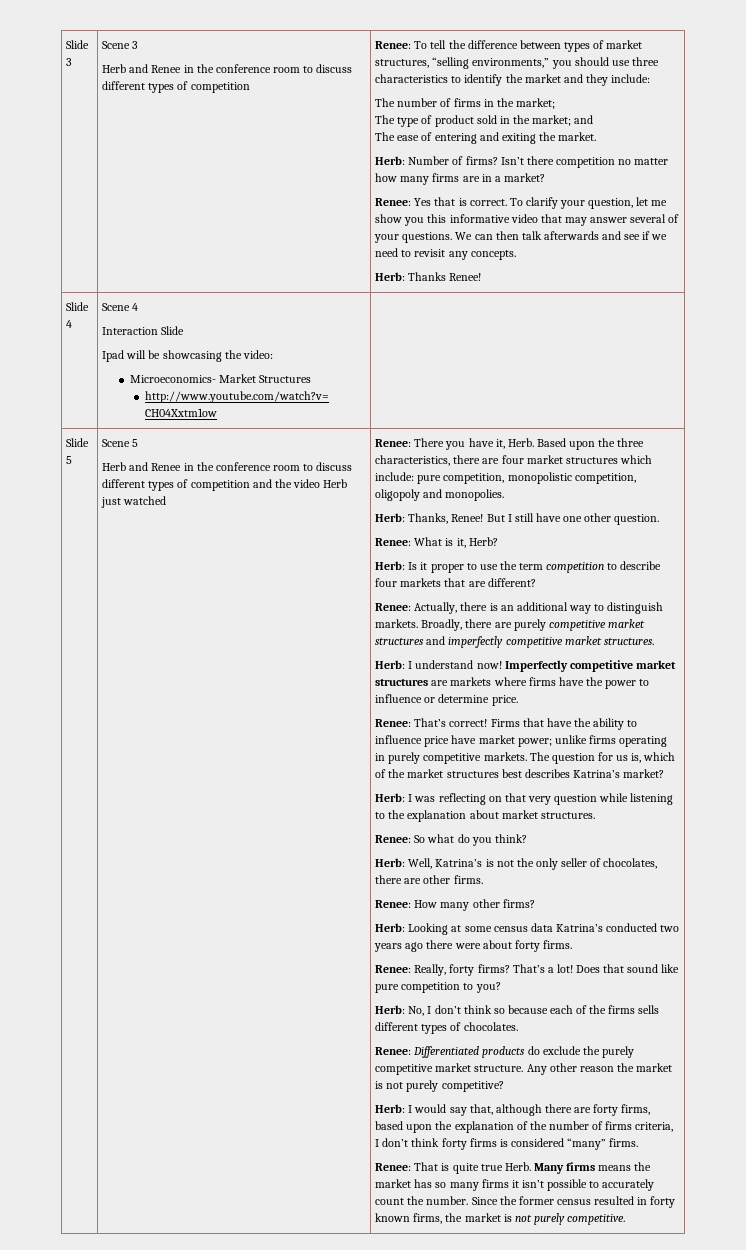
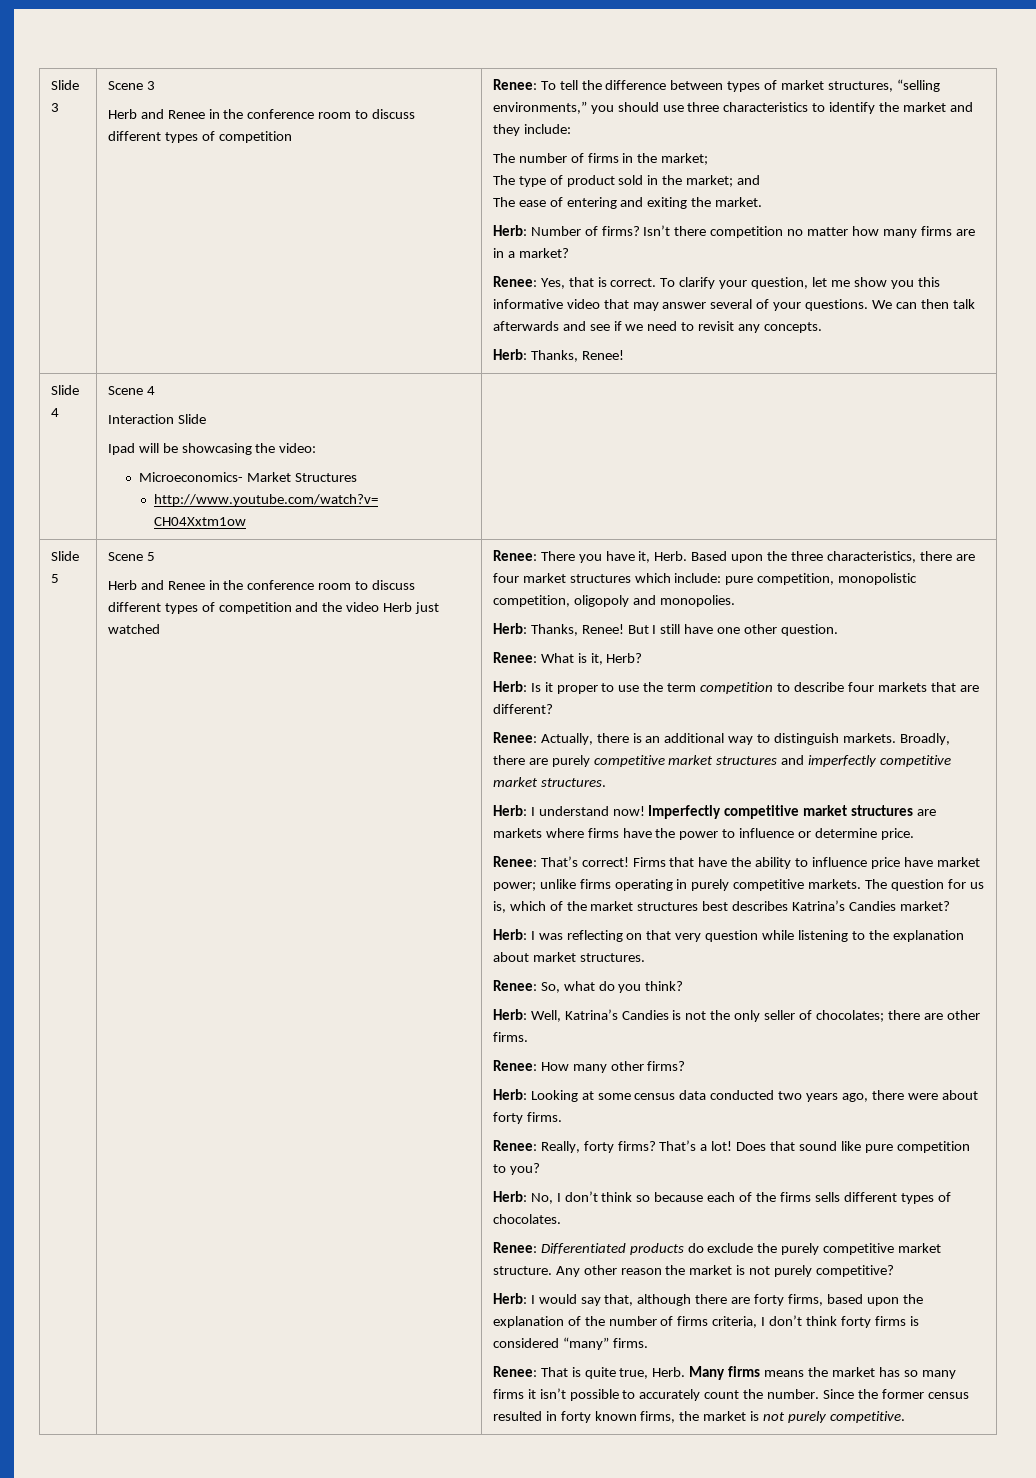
- Renee: Yes that is correct.
+ Renee: Yes, that is correct.
  We can then talk afterwards and see if we need to revisit any concepts.
- Herb: Thanks Renee!
+ Herb: Thanks, Renee!
- The question for us is, which of the market structures best describes Katrina’s market?
+ The question for us is, which of the market structures best describes Katrina’s Candies market?
- Renee: So what do you think?
+ Renee: So, what do you think?
- Herb: Well, Katrina’s is not the only seller of chocolates, there are other firms.
+ Herb: Well, Katrina’s Candies is not the only seller of chocolates; there are other firms.
- Herb: Looking at some census data Katrina’s conducted two years ago there were about forty firms.
+ Herb: Looking at some census data conducted two years ago, there were about forty firms.
- Renee: That is quite true Herb.
+ Renee: That is quite true, Herb.

